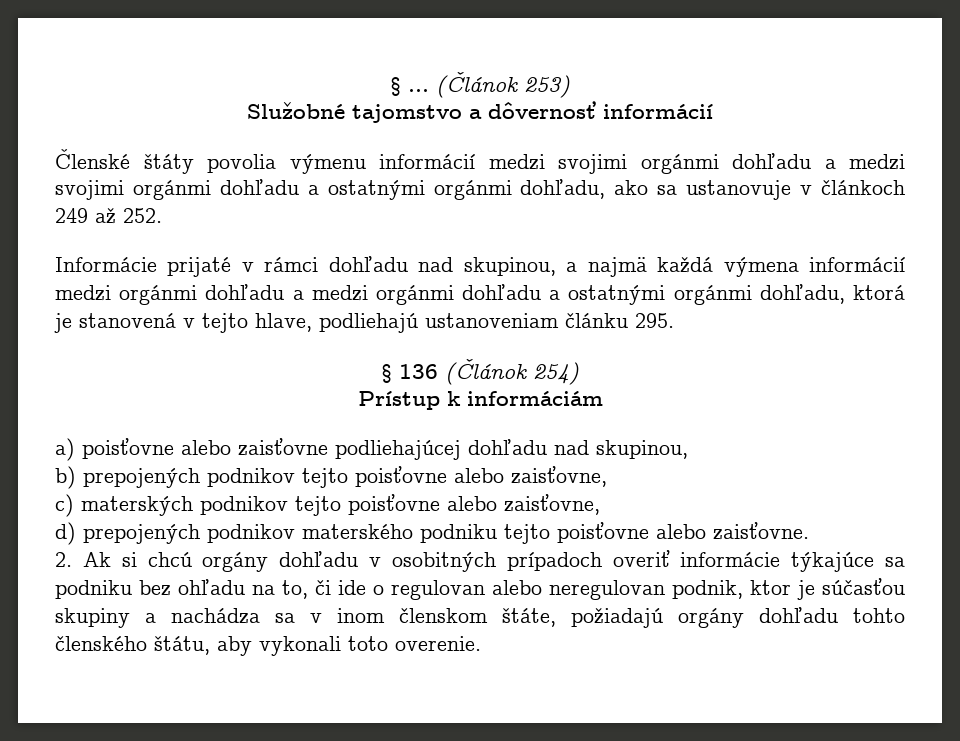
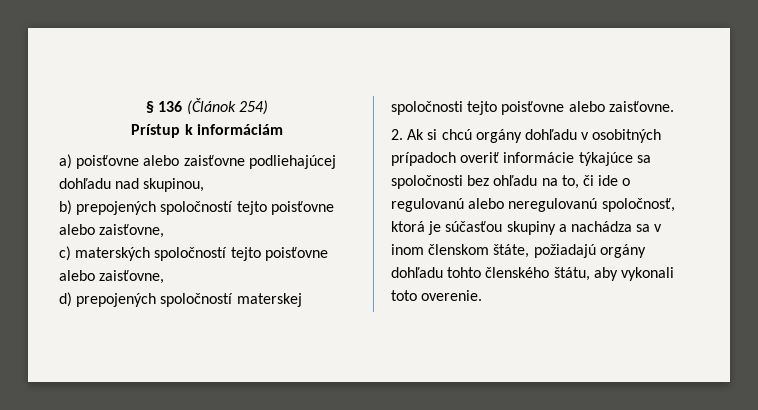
- § ... (Článok 253)
- Služobné tajomstvo a dôvernosť informácií
- Členské štáty povolia výmenu informácií medzi svojimi orgánmi dohľadu a medzi svojimi orgánmi dohľadu a ostatnými orgánmi dohľadu, ako sa ustanovuje v článkoch 249 až 252.
- Informácie prijaté v rámci dohľadu nad skupinou, a najmä každá výmena informácií medzi orgánmi dohľadu a medzi orgánmi dohľadu a ostatnými orgánmi dohľadu, ktorá je stanovená v tejto hlave, podliehajú ustanoveniam článku 295.
- b) prepojených podnikov tejto poisťovne alebo zaisťovne,
+ b) prepojených spoločností tejto poisťovne alebo zaisťovne,
- c) materských podnikov tejto poisťovne alebo zaisťovne,
+ c) materských spoločností tejto poisťovne alebo zaisťovne,
- d) prepojených podnikov materského podniku tejto poisťovne alebo zaisťovne.
+ d) prepojených spoločností materskej spoločnosti tejto poisťovne alebo zaisťovne.
- 2. Ak si chcú orgány dohľadu v osobitných prípadoch overiť informácie týkajúce sa podniku bez ohľadu na to, či ide o regulovan alebo neregulovan podnik, ktor je súčasťou skupiny a nachádza sa v inom členskom štáte, požiadajú orgány dohľadu tohto členského štátu, aby vykonali toto overenie.
+ 2. Ak si chcú orgány dohľadu v osobitných prípadoch overiť informácie týkajúce sa spoločnosti bez ohľadu na to, či ide o regulovanú alebo neregulovanú spoločnosť, ktorá je súčasťou skupiny a nachádza sa v inom členskom štáte, požiadajú orgány dohľadu tohto členského štátu, aby vykonali toto overenie.

